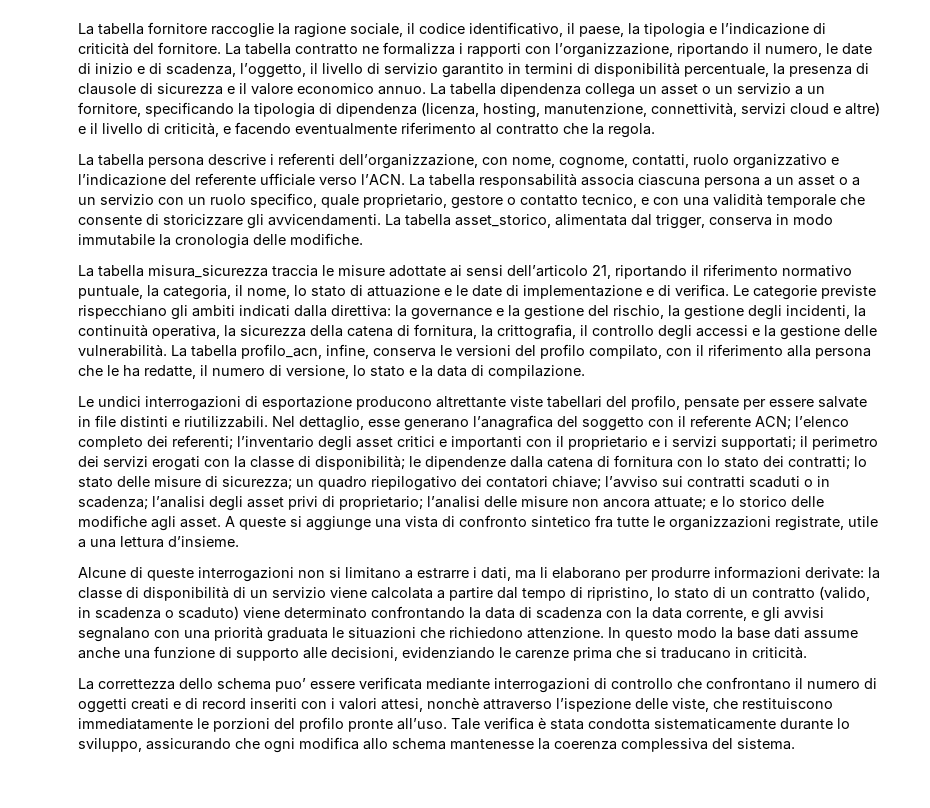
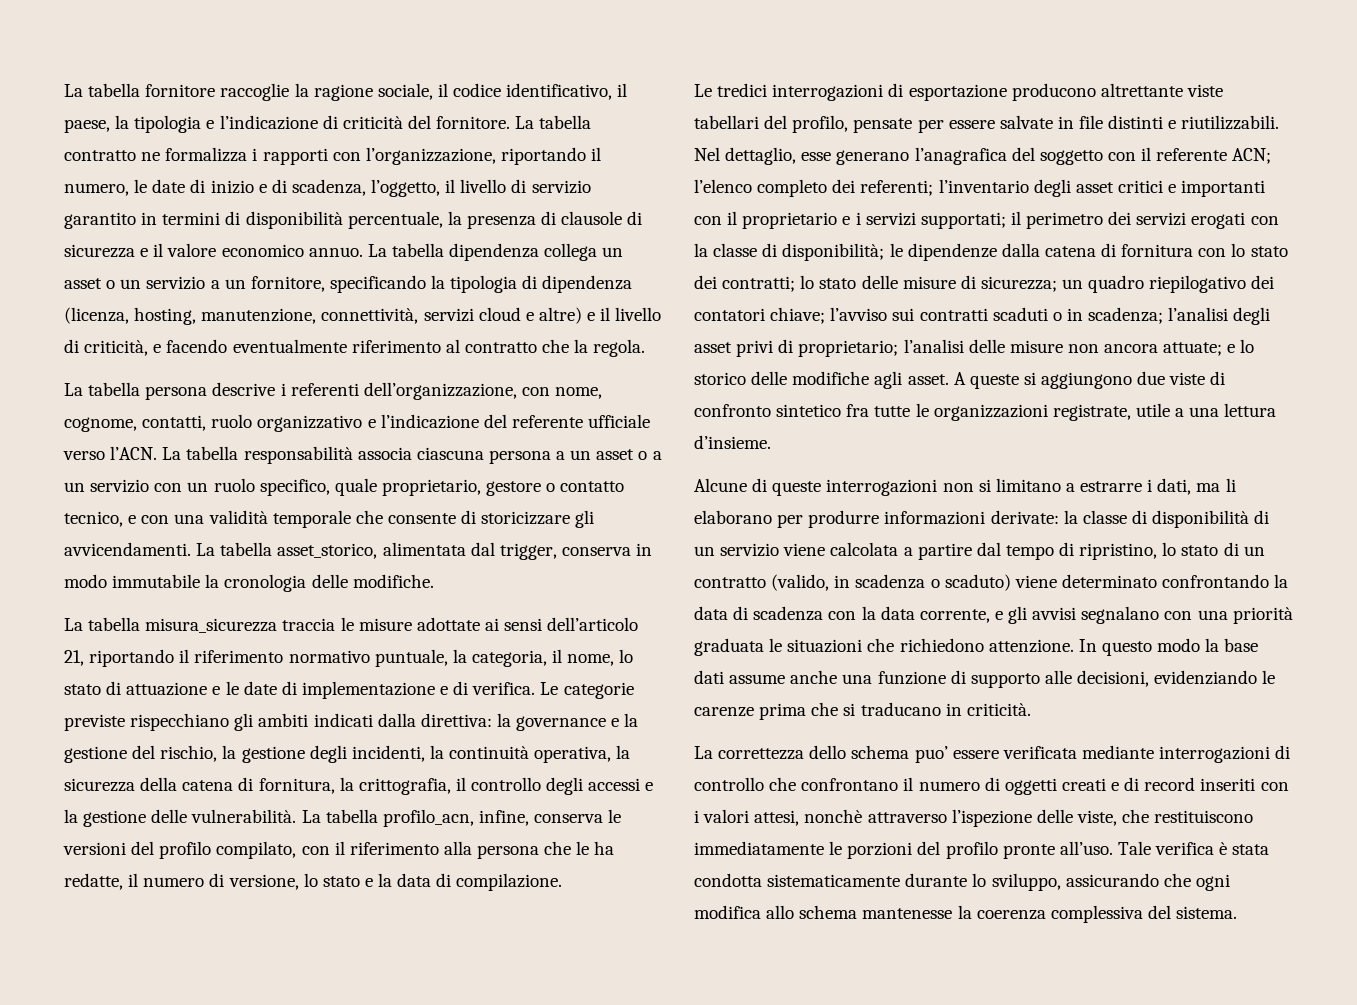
- Le undici interrogazioni di esportazione producono altrettante viste tabellari del profilo, pensate per essere salvate in file distinti e riutilizzabili.
+ Le tredici interrogazioni di esportazione producono altrettante viste tabellari del profilo, pensate per essere salvate in file distinti e riutilizzabili.
- A queste si aggiunge una vista di confronto sintetico fra tutte le organizzazioni registrate, utile a una lettura d’insieme.
+ A queste si aggiungono due viste di confronto sintetico fra tutte le organizzazioni registrate, utile a una lettura d’insieme.

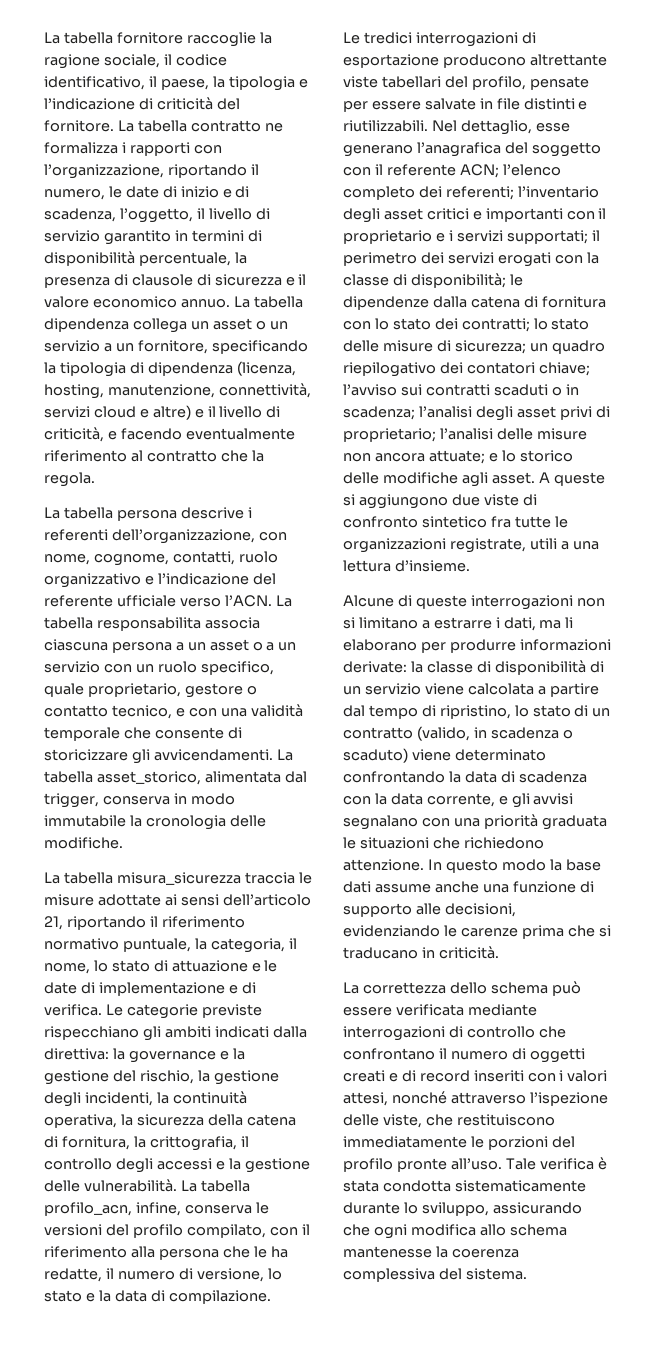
- La tabella responsabilità associa ciascuna persona a un asset o a un servizio con un ruolo specifico, quale proprietario, gestore o contatto tecnico, e con una validità temporale che consente di storicizzare gli avvicendamenti.
+ La tabella responsabilita associa ciascuna persona a un asset o a un servizio con un ruolo specifico, quale proprietario, gestore o contatto tecnico, e con una validità temporale che consente di storicizzare gli avvicendamenti.
- A queste si aggiungono due viste di confronto sintetico fra tutte le organizzazioni registrate, utile a una lettura d’insieme.
+ A queste si aggiungono due viste di confronto sintetico fra tutte le organizzazioni registrate, utili a una lettura d’insieme.
- La correttezza dello schema puo’ essere verificata mediante interrogazioni di controllo che confrontano il numero di oggetti creati e di record inseriti con i valori attesi, nonchè attraverso l’ispezione delle viste, che restituiscono immediatamente le porzioni del profilo pronte all’uso.
+ La correttezza dello schema può essere verificata mediante interrogazioni di controllo che confrontano il numero di oggetti creati e di record inseriti con i valori attesi, nonché attraverso l’ispezione delle viste, che restituiscono immediatamente le porzioni del profilo pronte all’uso.

